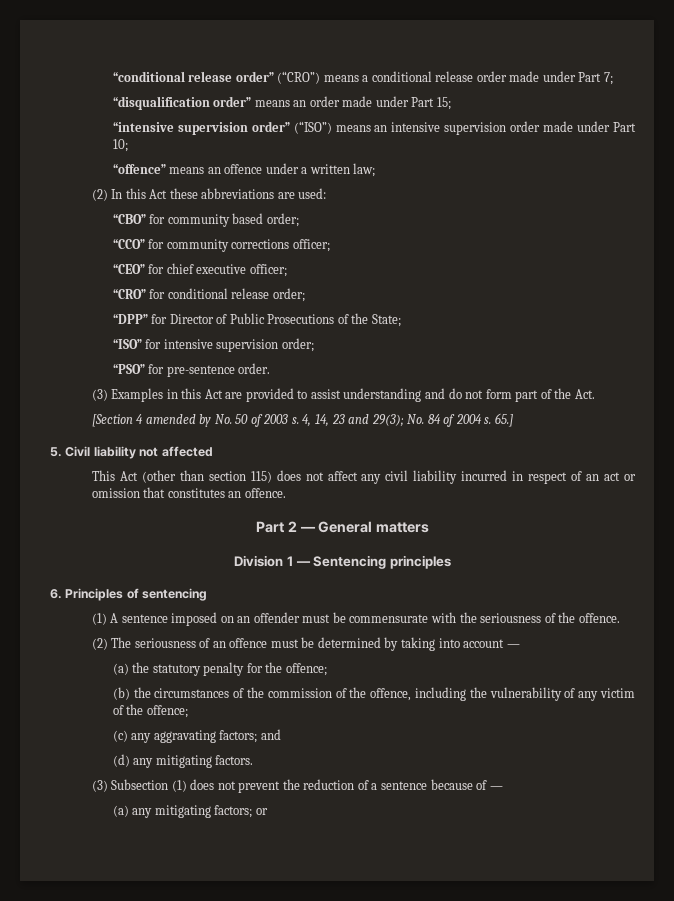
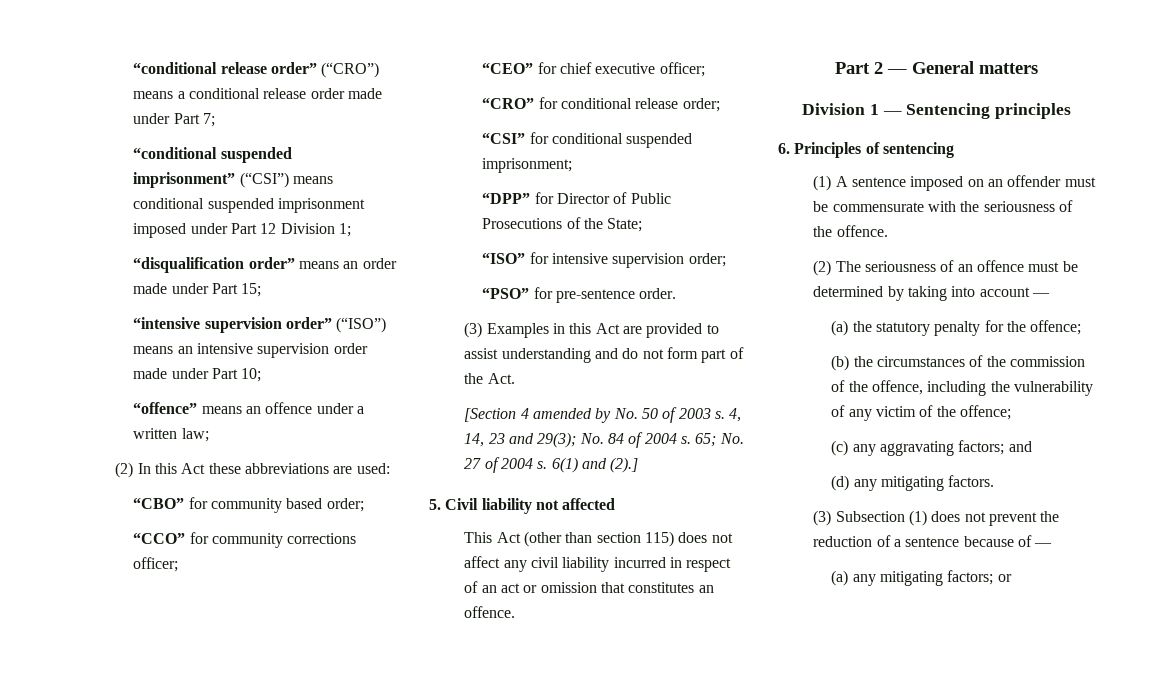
+ “conditional suspended imprisonment” (“CSI”) means conditional suspended imprisonment imposed under Part 12 Division 1;
+ “CSI” for conditional suspended imprisonment;
- 65.]
+ 65; No. 27 of 2004 s. 6(1) and (2).]

